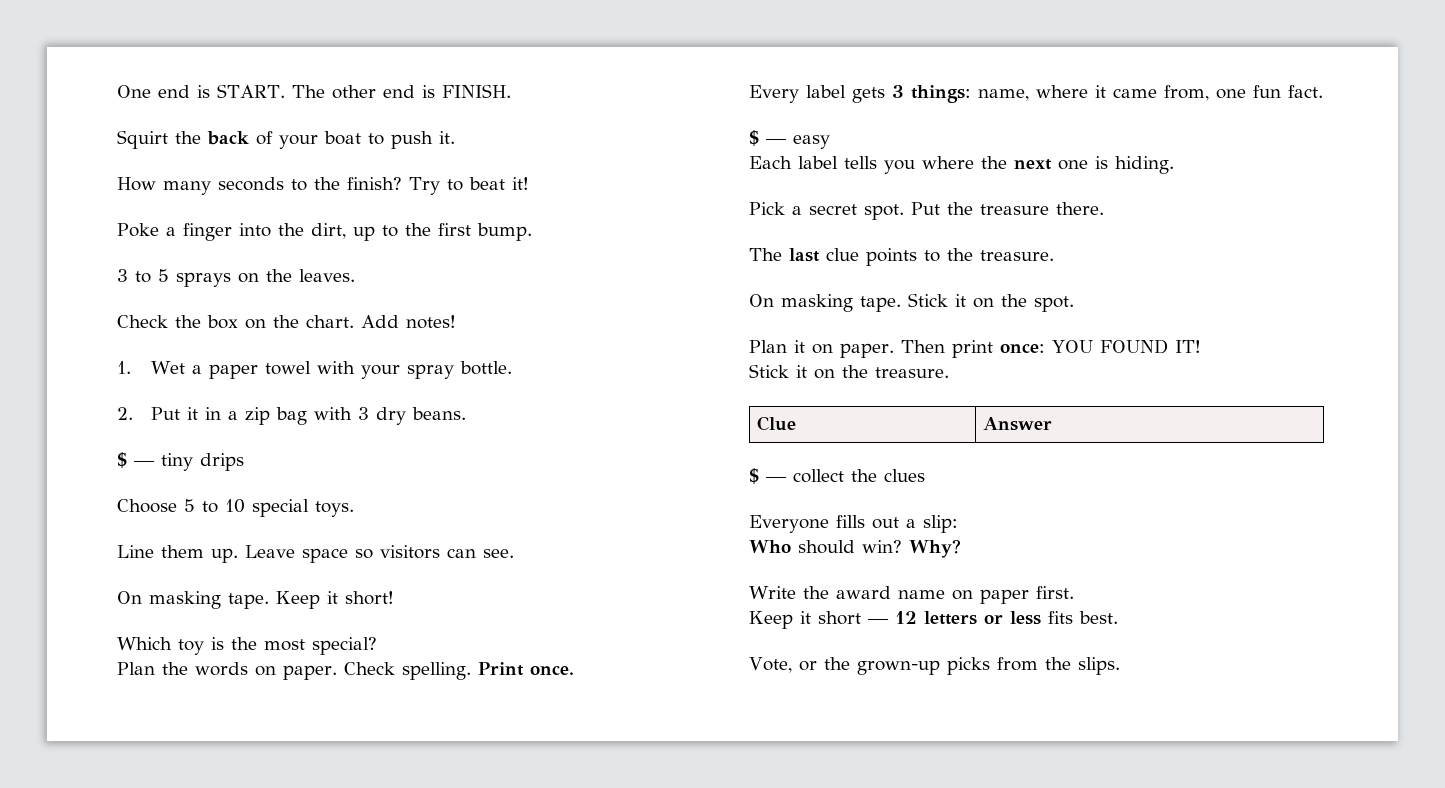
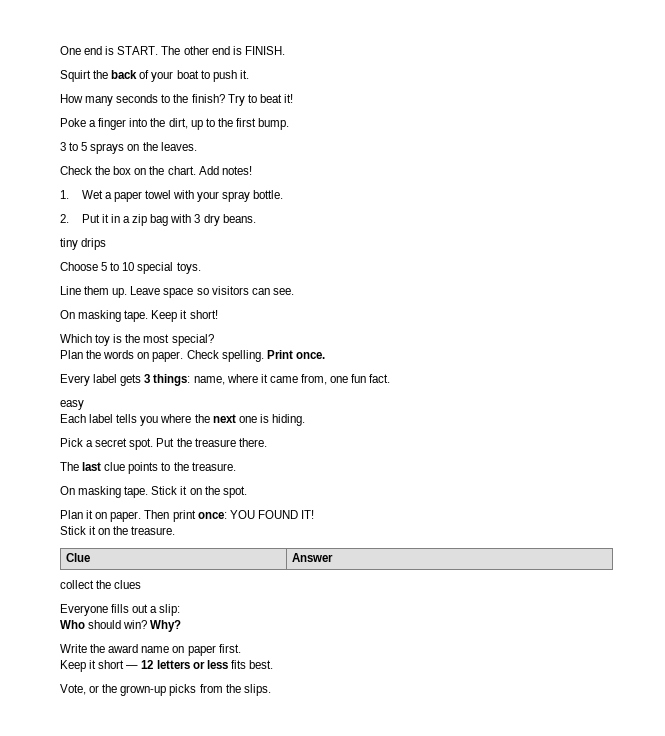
- $ — tiny drips
+ tiny drips
- $ — easy
+ easy
- $ — collect the clues
+ collect the clues

